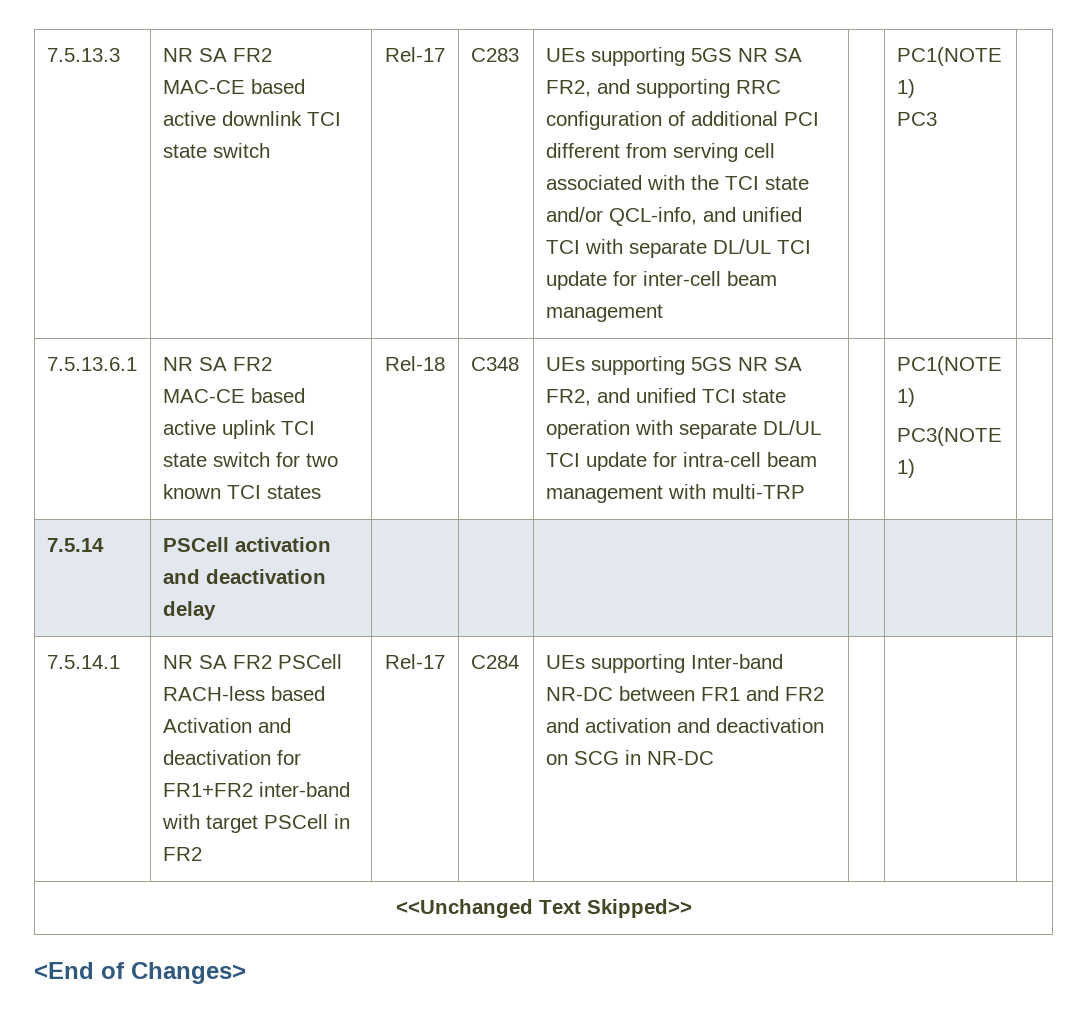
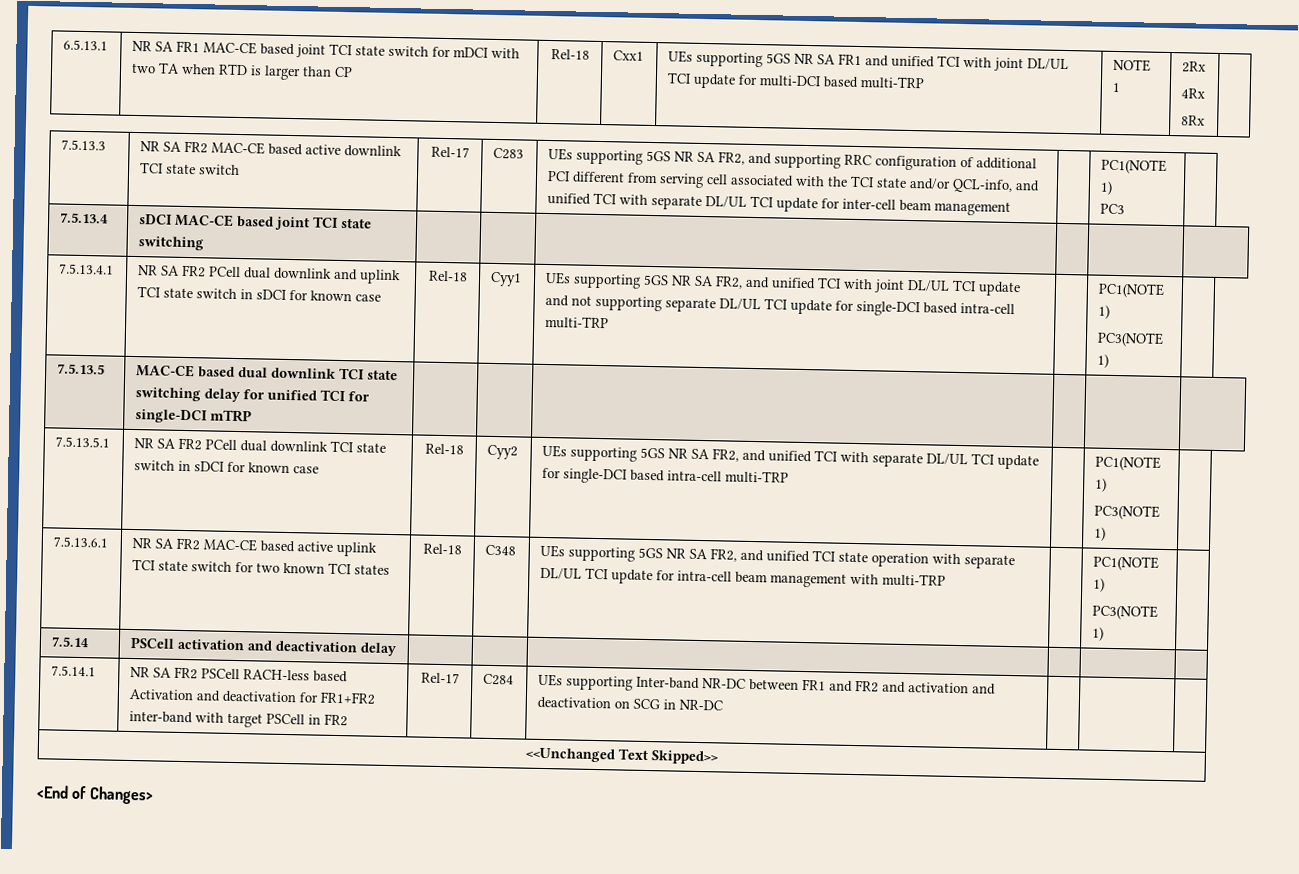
+ 6.5.13.1 | NR SA FR1 MAC-CE based joint TCI state switch for mDCI with two TA when RTD is larger than CP | Rel-18 | Cxx1 | UEs supporting 5GS NR SA FR1 and unified TCI with joint DL/UL TCI update for multi-DCI based multi-TRP | NOTE 1 | 2Rx
+ 4Rx
+ 8Rx
+ 7.5.13.4 | sDCI MAC-CE based joint TCI state switching | | | | | |
+ 7.5.13.4.1 | NR SA FR2 PCell dual downlink and uplink TCI state switch in sDCI for known case | Rel-18 | Cyy1 | UEs supporting 5GS NR SA FR2, and unified TCI with joint DL/UL TCI update and not supporting separate DL/UL TCI update for single-DCI based intra-cell multi-TRP | | PC1(NOTE 1)
+ PC3(NOTE 1) |
+ 7.5.13.5 | MAC-CE based dual downlink TCI state switching delay for unified TCI for single-DCI mTRP | | | | | |
+ 7.5.13.5.1 | NR SA FR2 PCell dual downlink TCI state switch in sDCI for known case | Rel-18 | Cyy2 | UEs supporting 5GS NR SA FR2, and unified TCI with separate DL/UL TCI update for single-DCI based intra-cell multi-TRP | | PC1(NOTE 1)
+ PC3(NOTE 1) |

